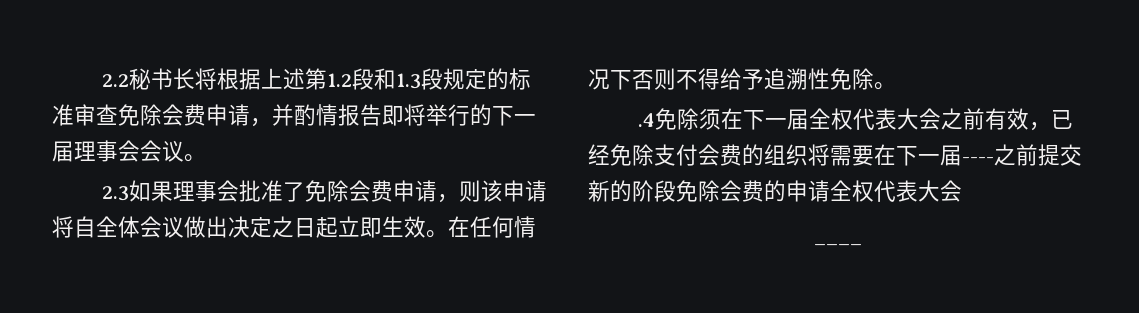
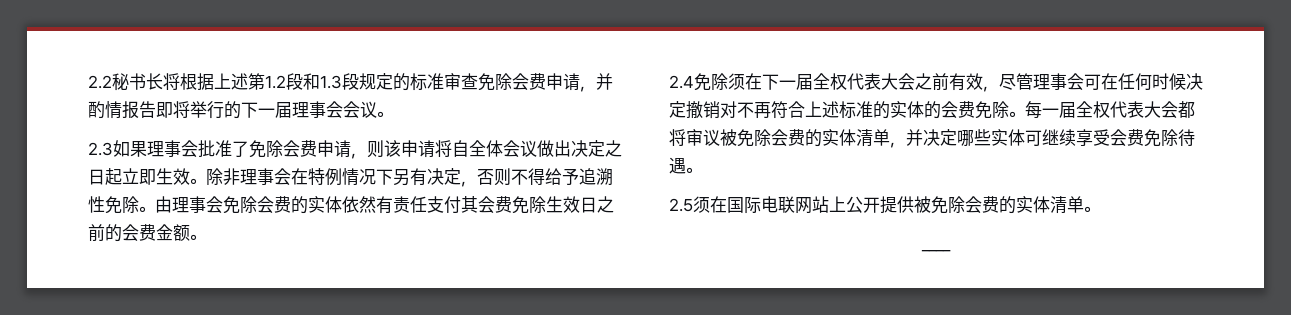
- 在任何情况下否则不得给予追溯性免除。
- .4免除须在下一届全权代表大会之前有效，已经免除支付会费的组织将需要在下一届----之前提交新的阶段免除会费的申请全权代表大会
+ 除非理事会在特例情况下另有决定，否则不得给予追溯性免除。由理事会免除会费的实体依然有责任支付其会费免除生效日之前的会费金额。
+ 2.4免除须在下一届全权代表大会之前有效，尽管理事会可在任何时候决定撤销对不再符合上述标准的实体的会费免除。每一届全权代表大会都将审议被免除会费的实体清单，并决定哪些实体可继续享受会费免除待遇。
+ 2.5须在国际电联网站上公开提供被免除会费的实体清单。

